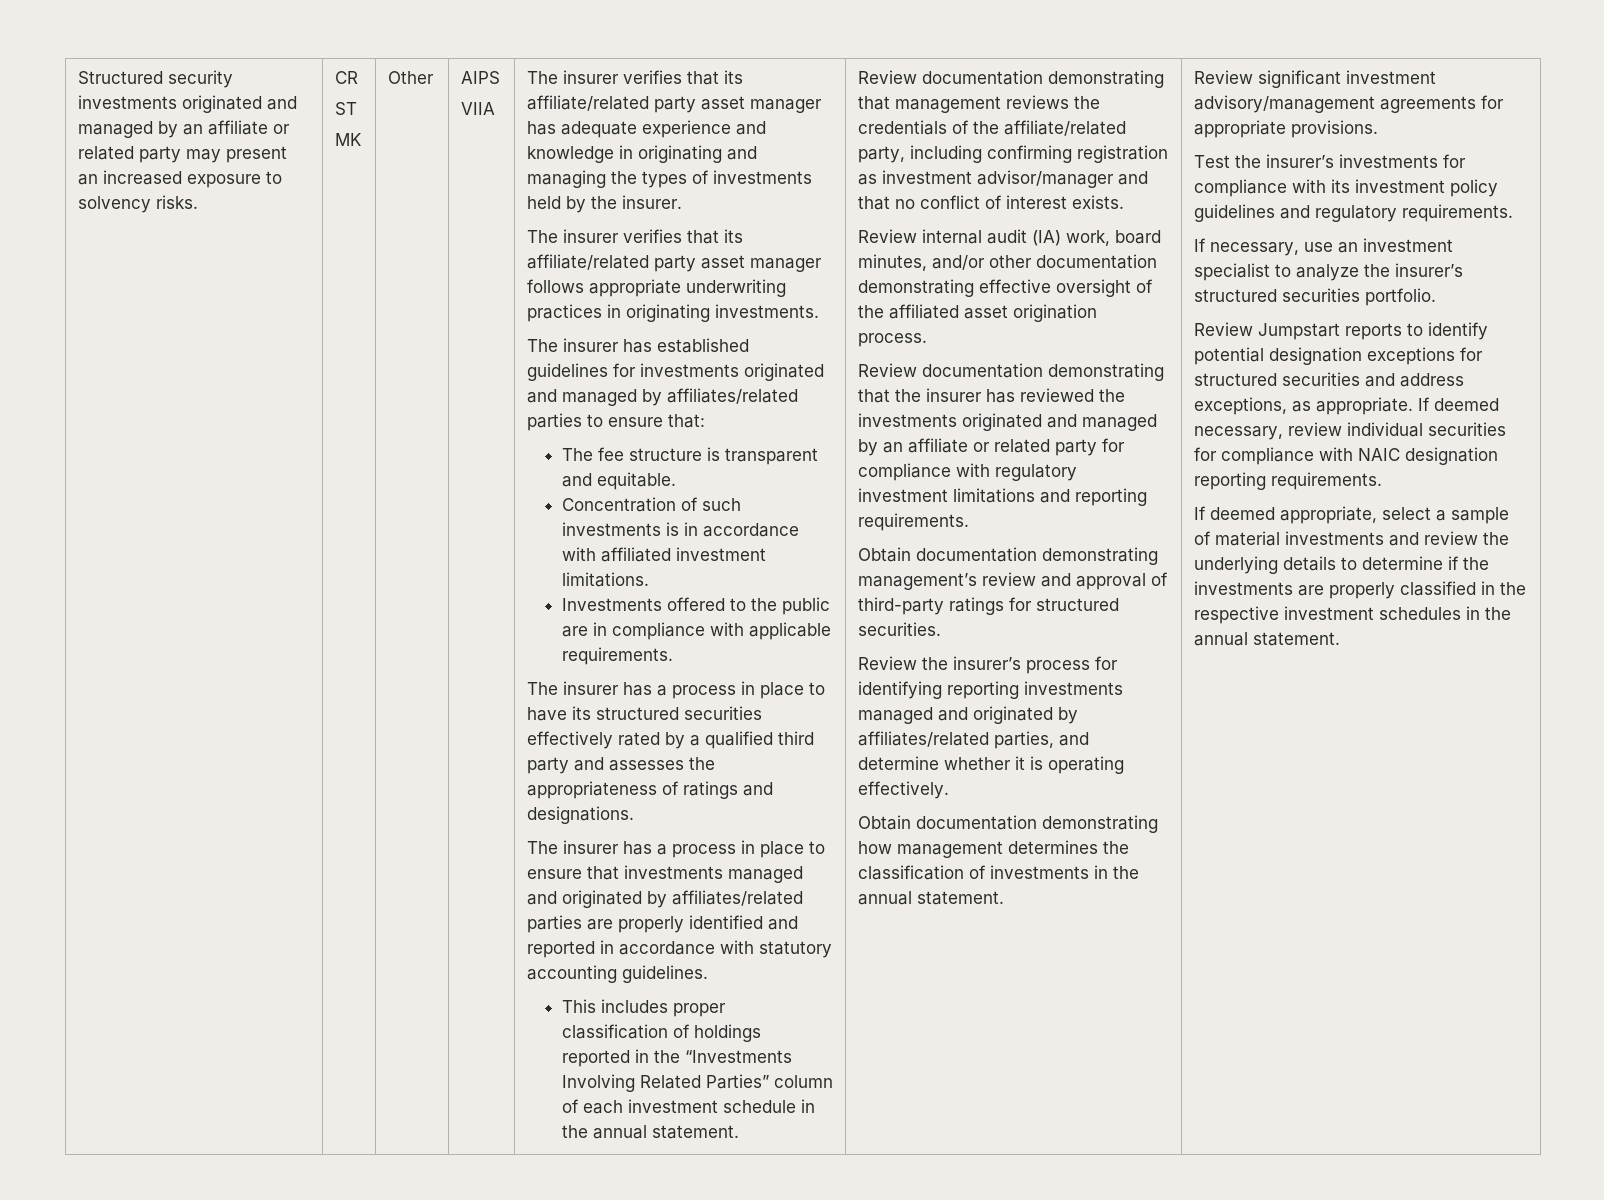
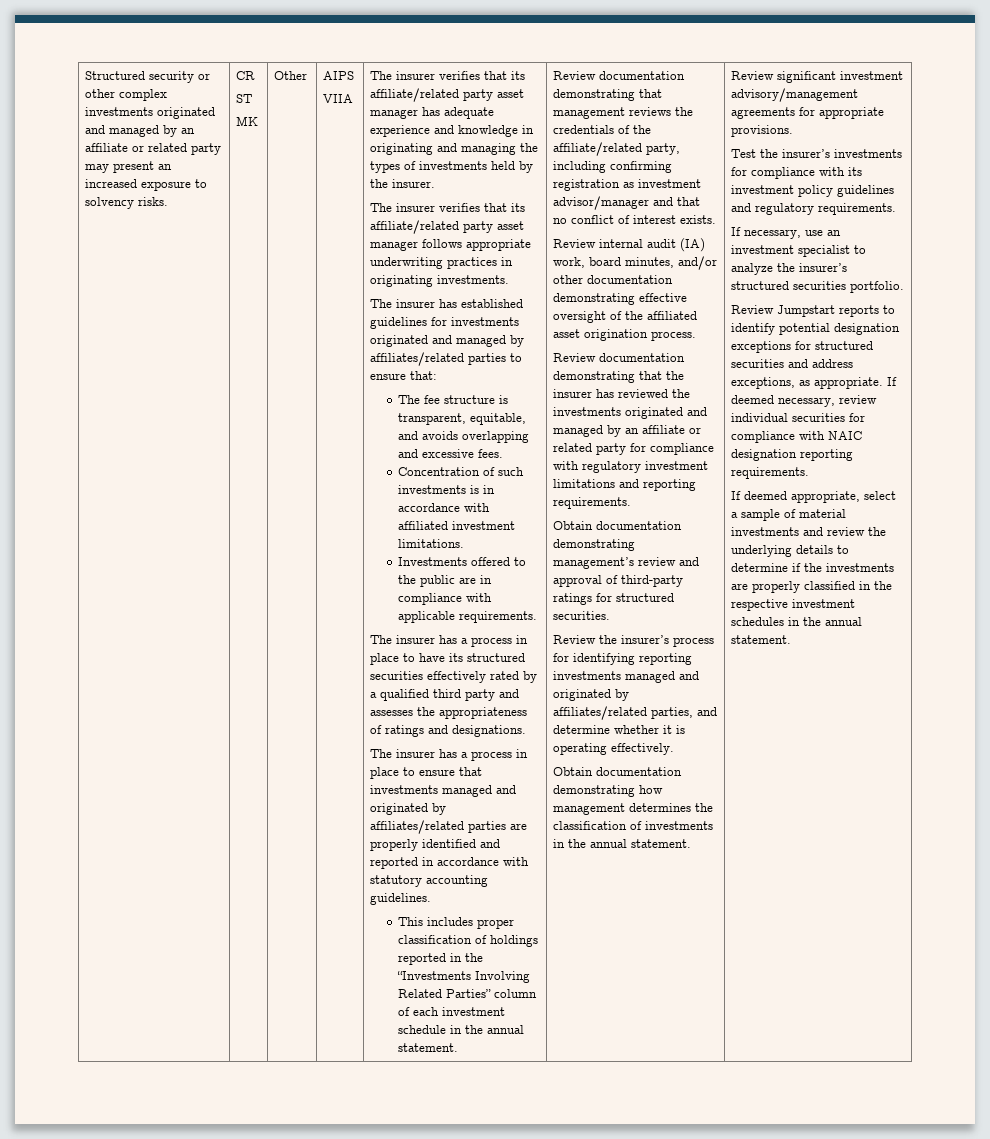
- Structured security investments originated and managed by an affiliate or related party may present an increased exposure to solvency risks.
+ Structured security or other complex investments originated and managed by an affiliate or related party may present an increased exposure to solvency risks.
- The fee structure is transparent and equitable.
+ The fee structure is transparent, equitable, and avoids overlapping and excessive fees.

